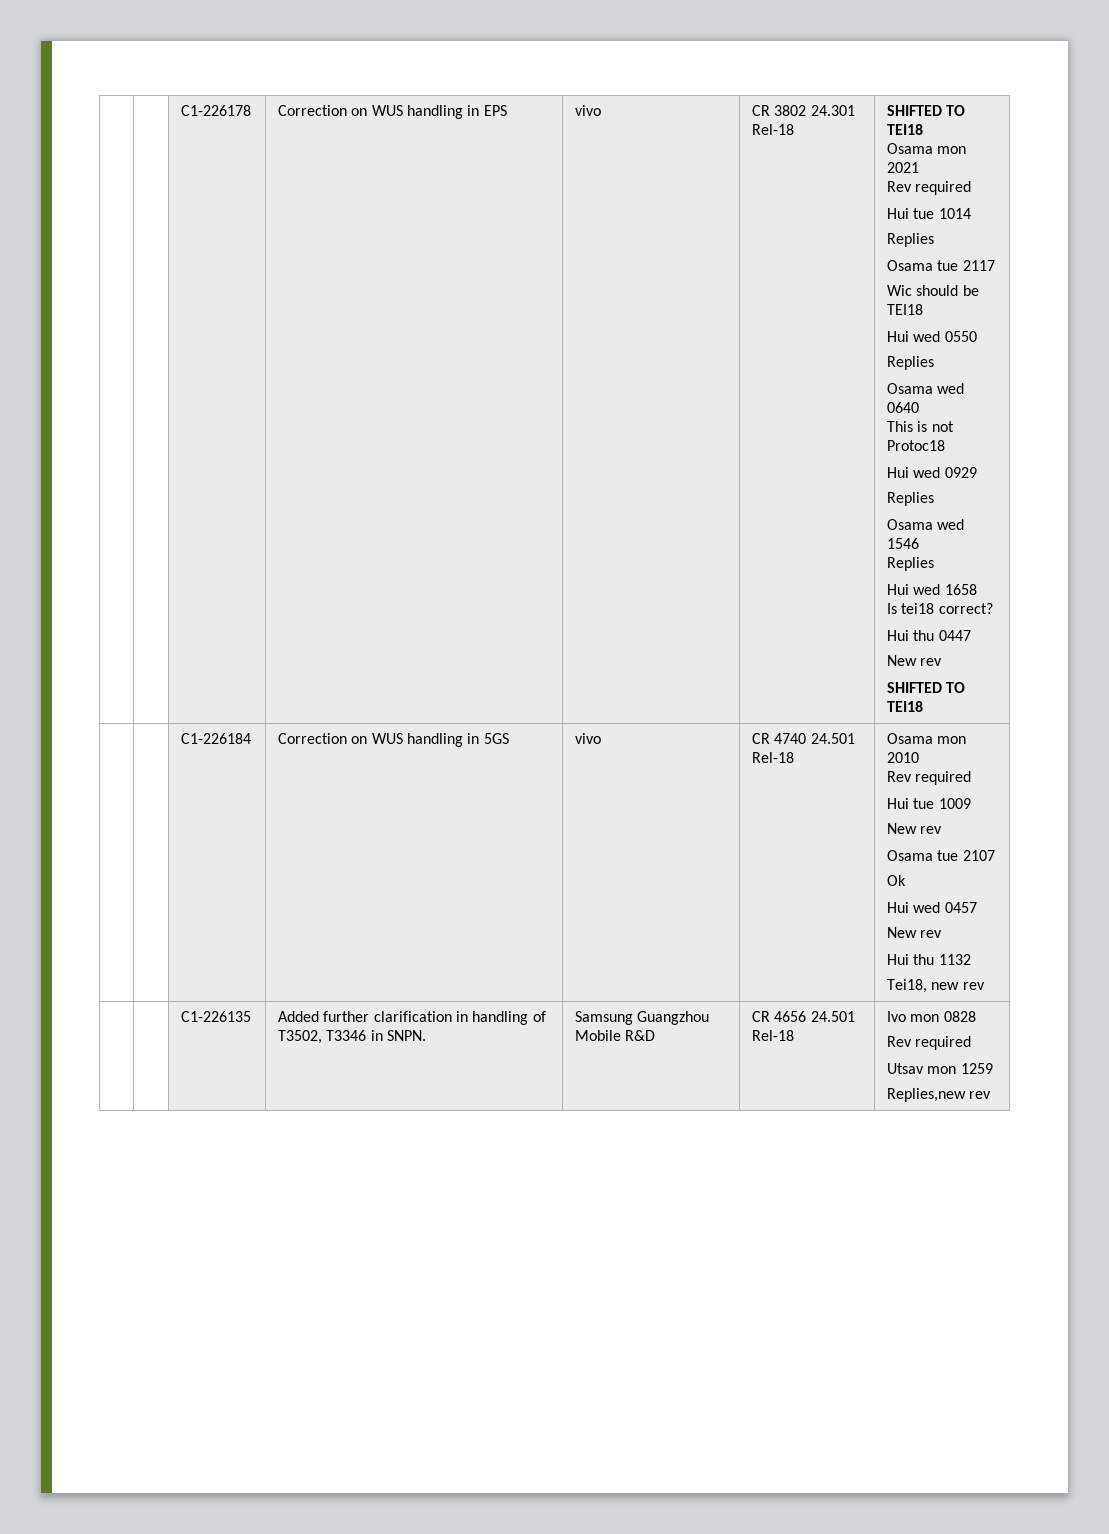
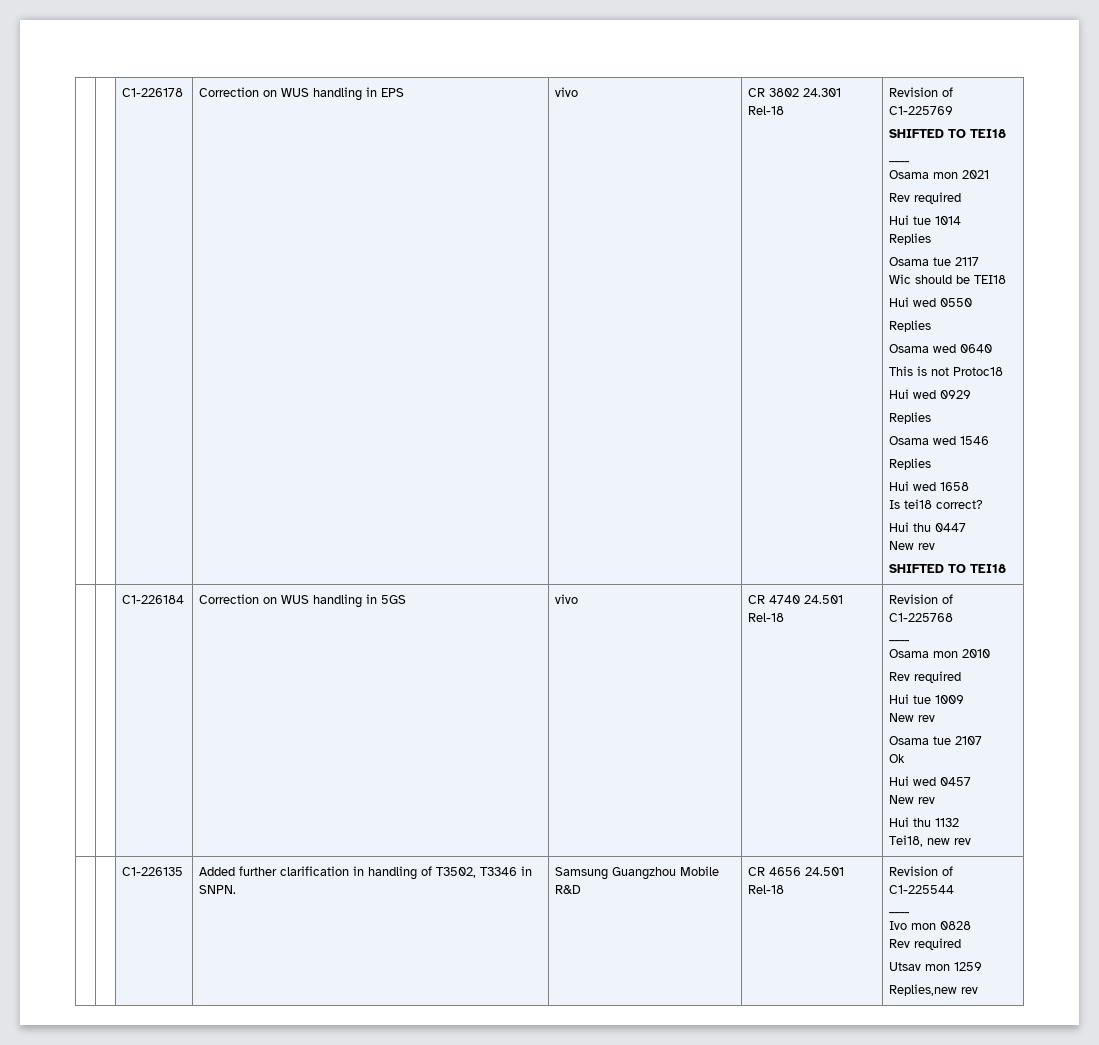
- CR 3802 24.301 Rel-18 | SHIFTED TO TEI18
+ CR 3802 24.301 Rel-18 | Revision of C1-225769
+ SHIFTED TO TEI18
+ ____
+ Revision of C1-225768
+ ____
- | | C1-226135 | Added further clarification in handling of T3502, T3346 in SNPN. | Samsung Guangzhou Mobile R&D | CR 4656 24.501 Rel-18 | Ivo mon 0828
+ | | C1-226135 | Added further clarification in handling of T3502, T3346 in SNPN. | Samsung Guangzhou Mobile R&D | CR 4656 24.501 Rel-18 | Revision of C1-225544
+ ____
+ Ivo mon 0828

